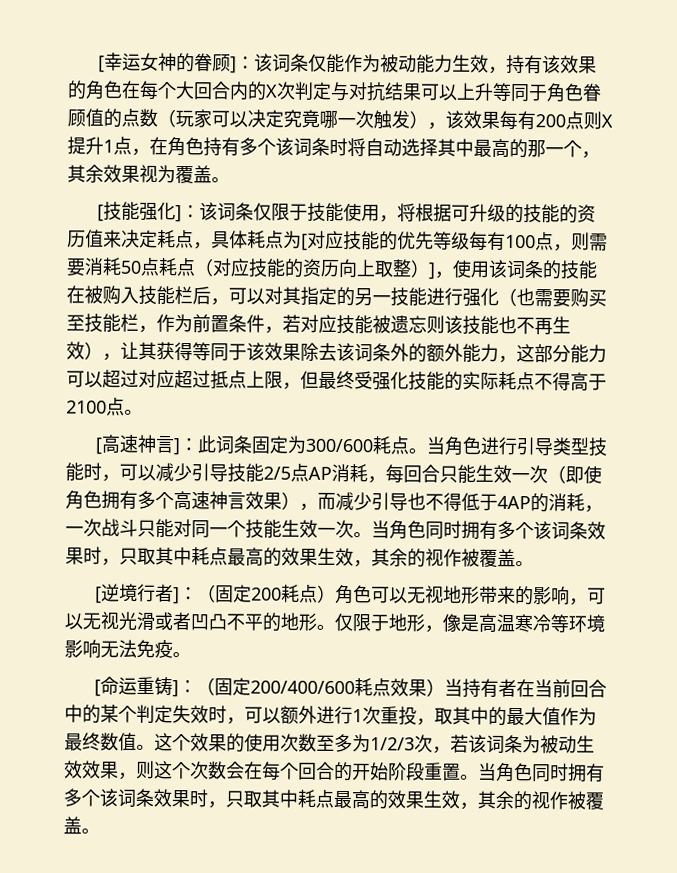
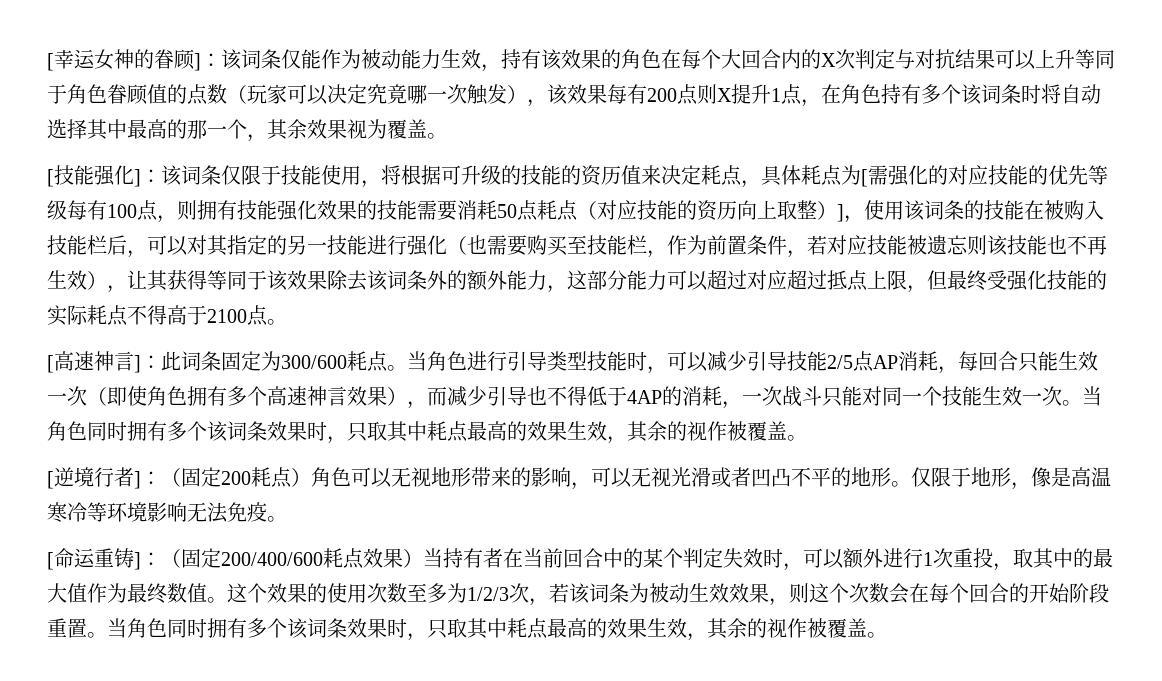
- 该词条仅限于技能使用，将根据可升级的技能的资历值来决定耗点，具体耗点为[对应技能的优先等级每有100点，则需要消耗50点耗点（对应技能的资历向上取整）]，使用该词条的技能在被购入技能栏后，可以对其指定的另一技能进行强化（也需要购买至技能栏，作为前置条件，若对应技能被遗忘则该技能也不再生效），让其获得等同于该效果除去该词条外的额外能力，这部分能力可以超过对应超过抵点上限，但最终受强化技能的实际耗点不得高于2100点。
+ 该词条仅限于技能使用，将根据可升级的技能的资历值来决定耗点，具体耗点为[需强化的对应技能的优先等级每有100点，则拥有技能强化效果的技能需要消耗50点耗点（对应技能的资历向上取整）]，使用该词条的技能在被购入技能栏后，可以对其指定的另一技能进行强化（也需要购买至技能栏，作为前置条件，若对应技能被遗忘则该技能也不再生效），让其获得等同于该效果除去该词条外的额外能力，这部分能力可以超过对应超过抵点上限，但最终受强化技能的实际耗点不得高于2100点。

